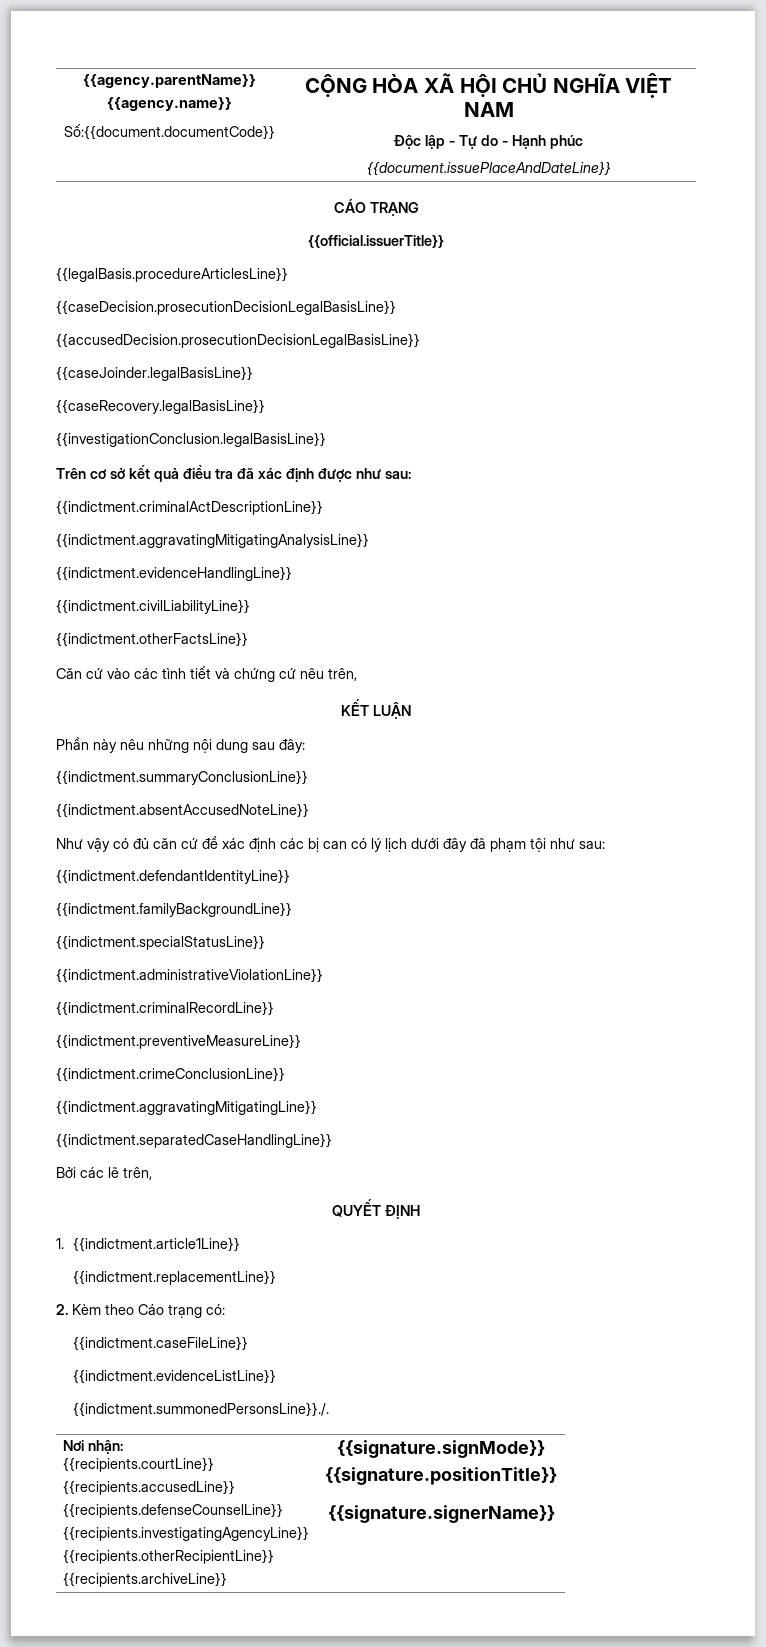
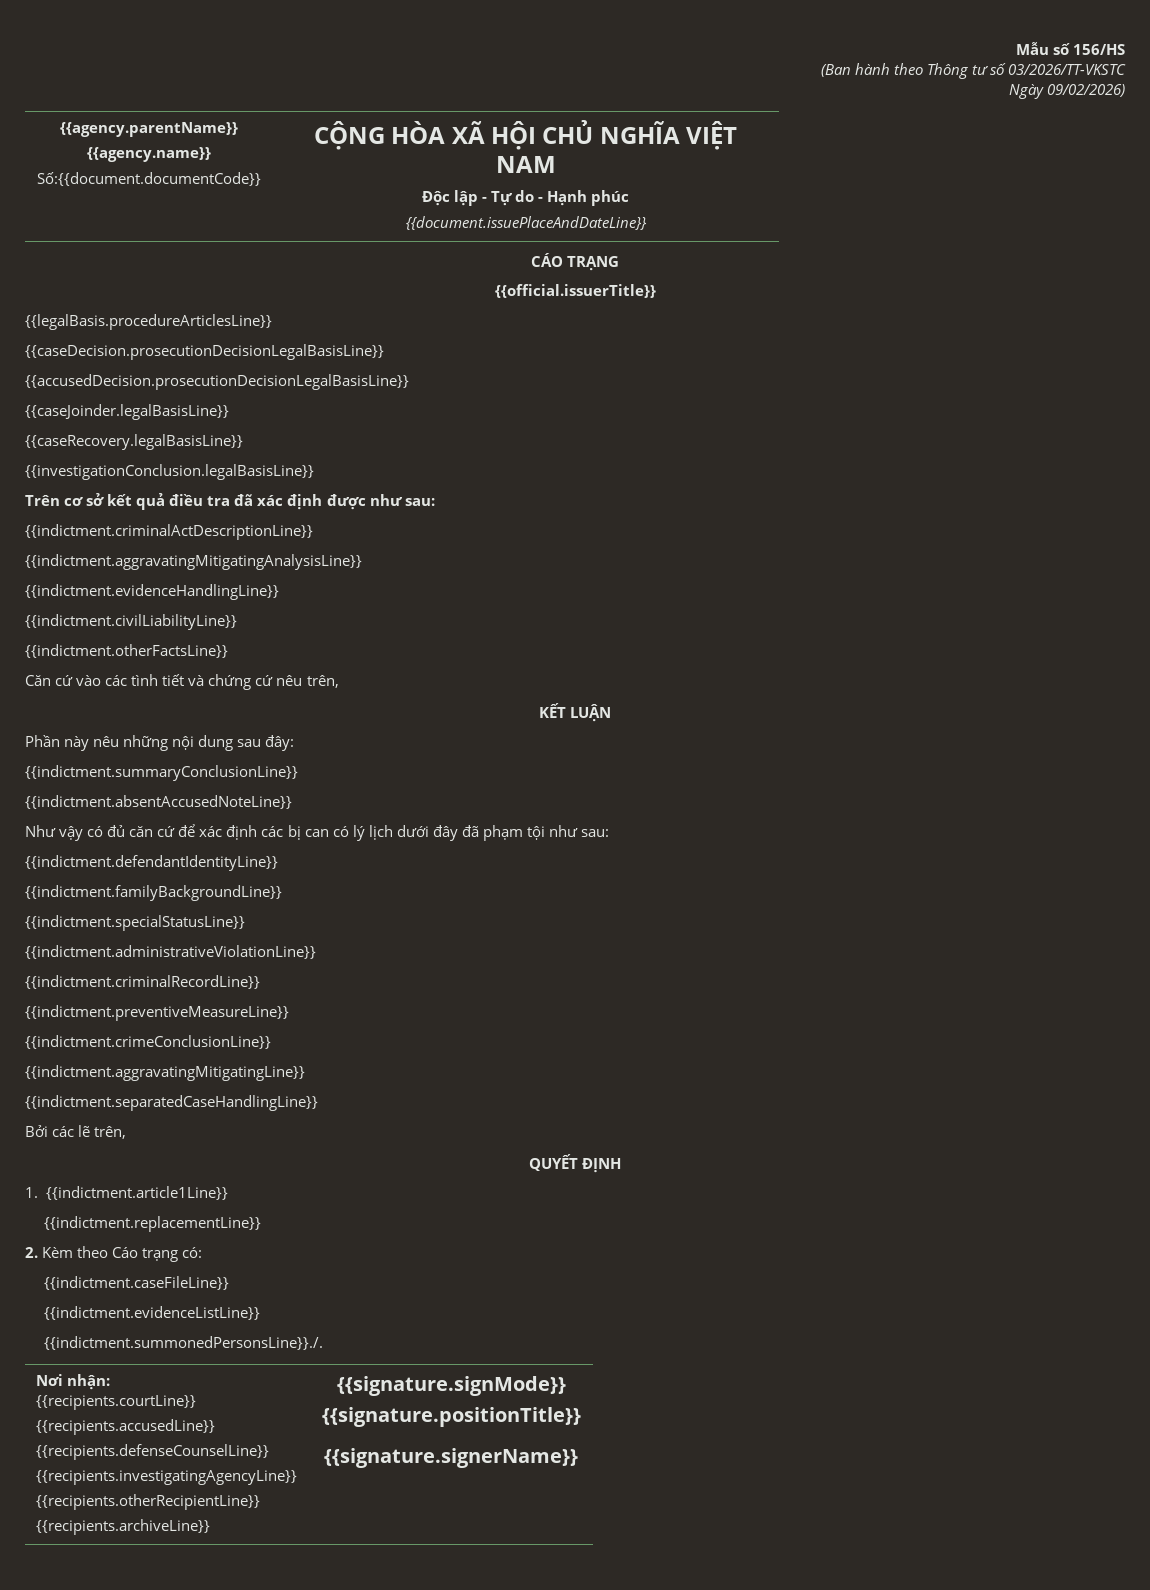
+ Mẫu số 156/HS
+ (Ban hành theo Thông tư số 03/2026/TT-VKSTC
+ Ngày 09/02/2026)

